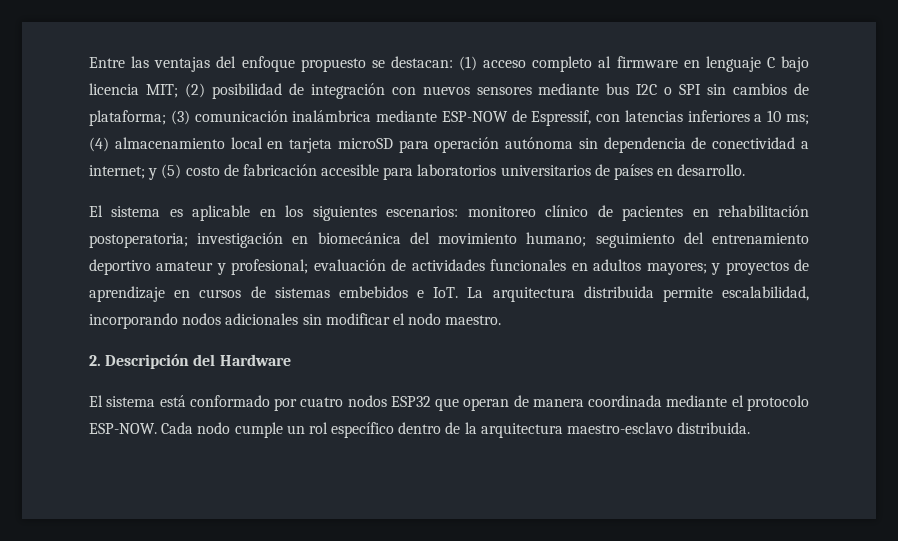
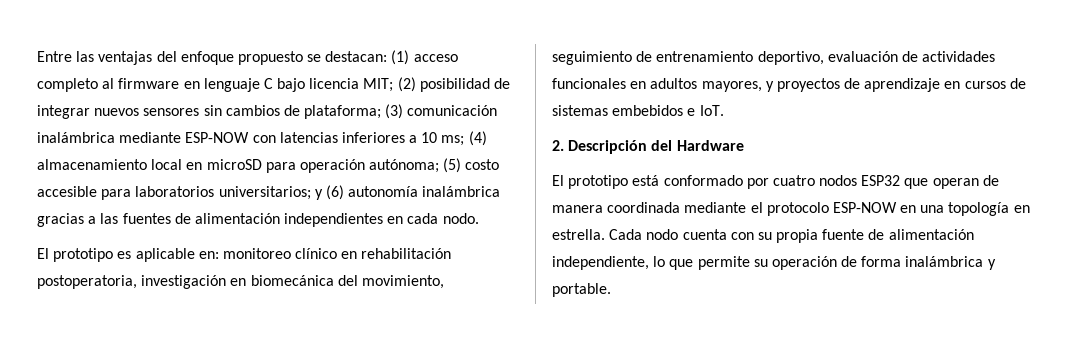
- (2) posibilidad de integración con nuevos sensores mediante bus I2C o SPI sin cambios de plataforma;
+ (2) posibilidad de integrar nuevos sensores sin cambios de plataforma;
- (3) comunicación inalámbrica mediante ESP-NOW de Espressif, con latencias inferiores a 10 ms;
+ (3) comunicación inalámbrica mediante ESP-NOW con latencias inferiores a 10 ms;
- (4) almacenamiento local en tarjeta microSD para operación autónoma sin dependencia de conectividad a internet; y (5) costo de fabricación accesible para laboratorios universitarios de países en desarrollo.
- El sistema es aplicable en los siguientes escenarios: monitoreo clínico de pacientes en rehabilitación postoperatoria; investigación en biomecánica del movimiento humano; seguimiento del entrenamiento deportivo amateur y profesional; evaluación de actividades funcionales en adultos mayores; y proyectos de aprendizaje en cursos de sistemas embebidos e IoT. La arquitectura distribuida permite escalabilidad, incorporando nodos adicionales sin modificar el nodo maestro.
+ (4) almacenamiento local en microSD para operación autónoma; (5) costo accesible para laboratorios universitarios; y (6) autonomía inalámbrica gracias a las fuentes de alimentación independientes en cada nodo.
+ El prototipo es aplicable en: monitoreo clínico en rehabilitación postoperatoria, investigación en biomecánica del movimiento, seguimiento de entrenamiento deportivo, evaluación de actividades funcionales en adultos mayores, y proyectos de aprendizaje en cursos de sistemas embebidos e IoT.
- El sistema está conformado por cuatro nodos ESP32 que operan de manera coordinada mediante el protocolo ESP-NOW. Cada nodo cumple un rol específico dentro de la arquitectura maestro-esclavo distribuida.
+ El prototipo está conformado por cuatro nodos ESP32 que operan de manera coordinada mediante el protocolo ESP-NOW en una topología en estrella. Cada nodo cuenta con su propia fuente de alimentación independiente, lo que permite su operación de forma inalámbrica y portable.

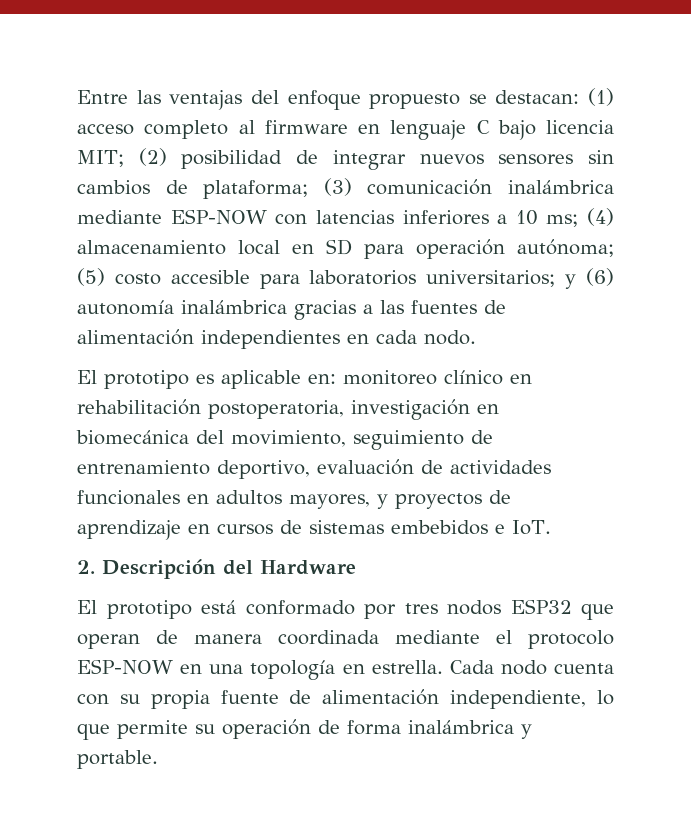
- (4) almacenamiento local en microSD para operación autónoma;
+ (4) almacenamiento local en SD para operación autónoma;
- El prototipo está conformado por cuatro nodos ESP32 que operan de manera coordinada mediante el protocolo ESP-NOW en una topología en estrella.
+ El prototipo está conformado por tres nodos ESP32 que operan de manera coordinada mediante el protocolo ESP-NOW en una topología en estrella.

